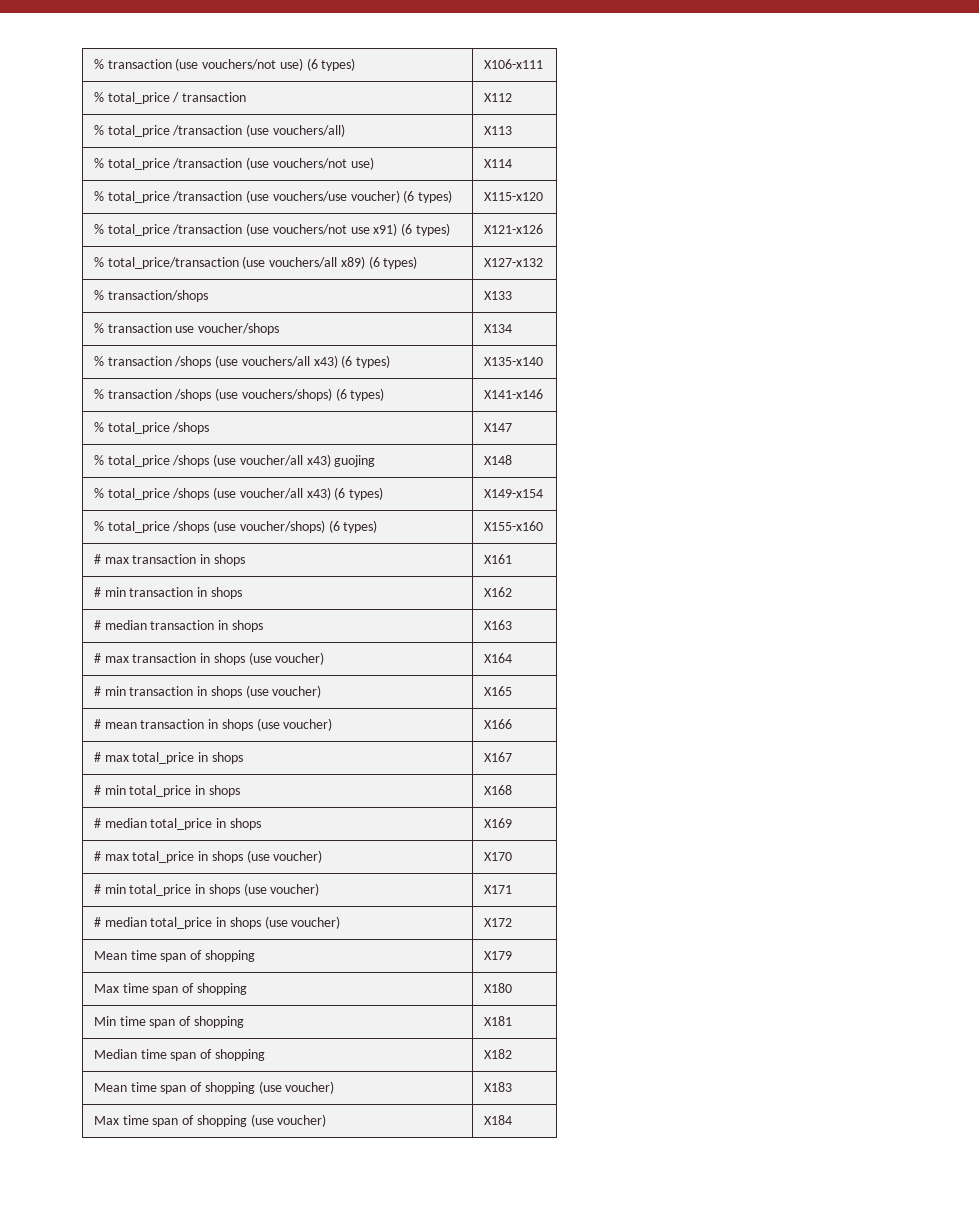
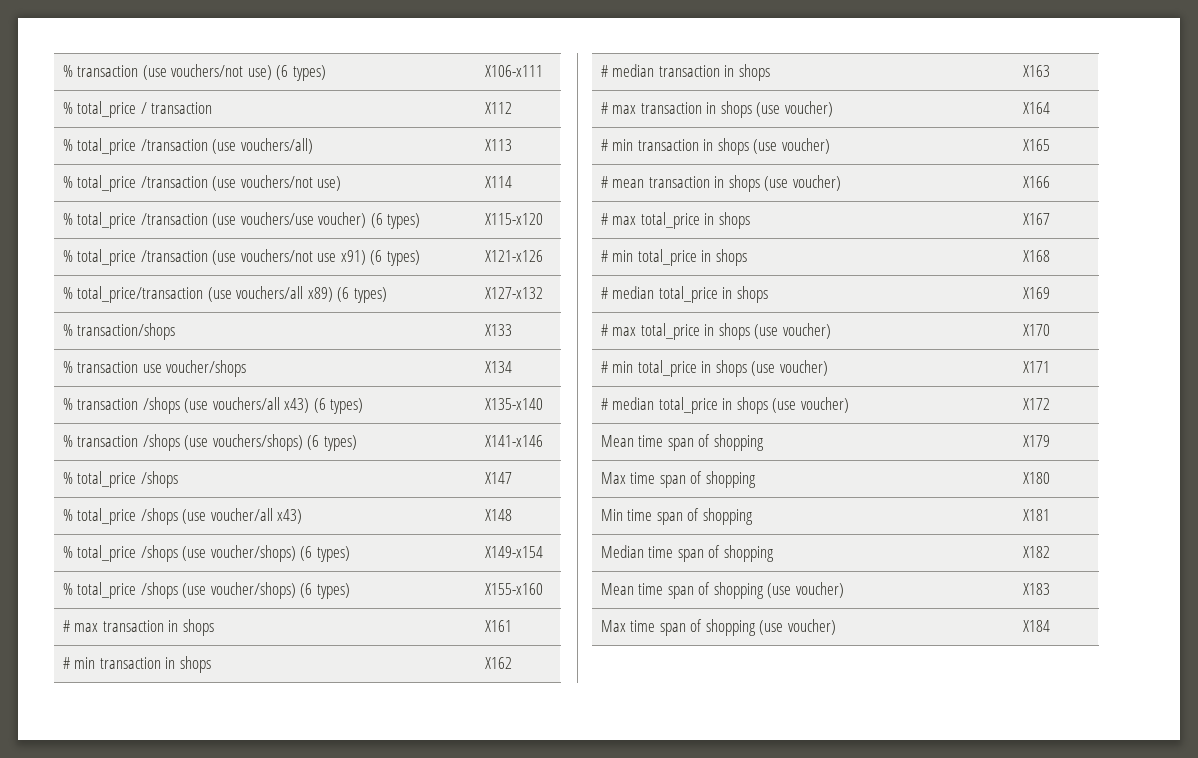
- % total_price /shops (use voucher/all x43) guojing | X148
+ % total_price /shops (use voucher/all x43) | X148
- % total_price /shops (use voucher/all x43) (6 types) | X149-x154
+ % total_price /shops (use voucher/shops) (6 types) | X149-x154

